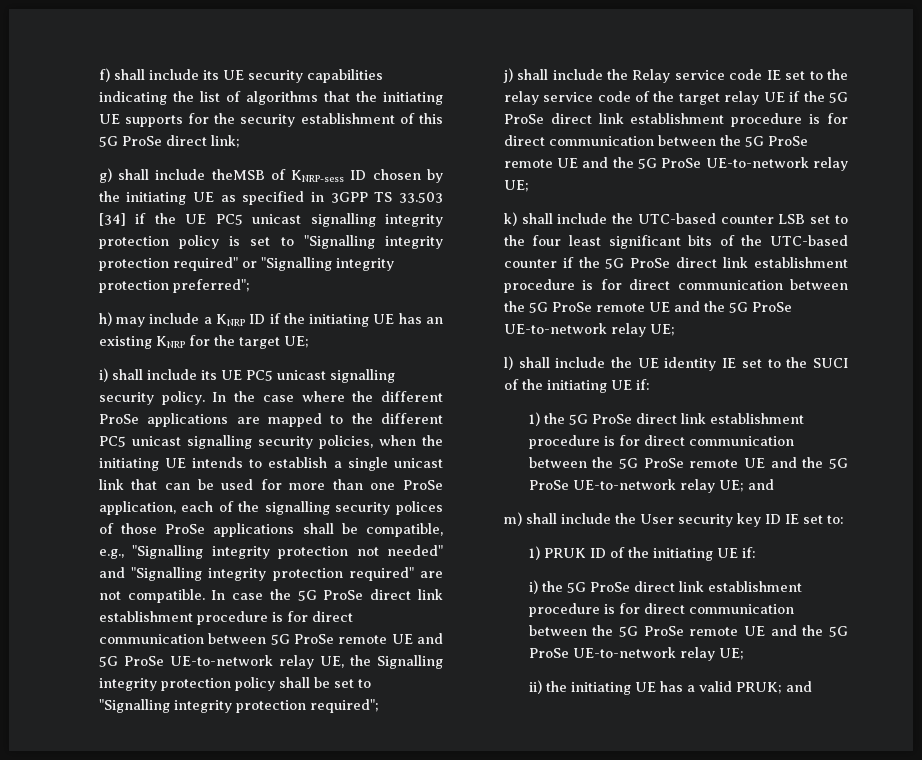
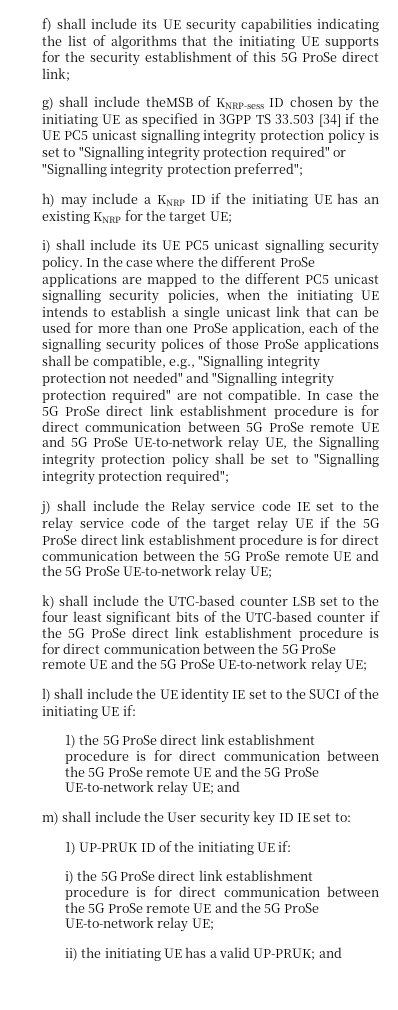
- 1) PRUK ID of the initiating UE if:
+ 1) UP-PRUK ID of the initiating UE if:
- ii) the initiating UE has a valid PRUK; and
+ ii) the initiating UE has a valid UP-PRUK; and

